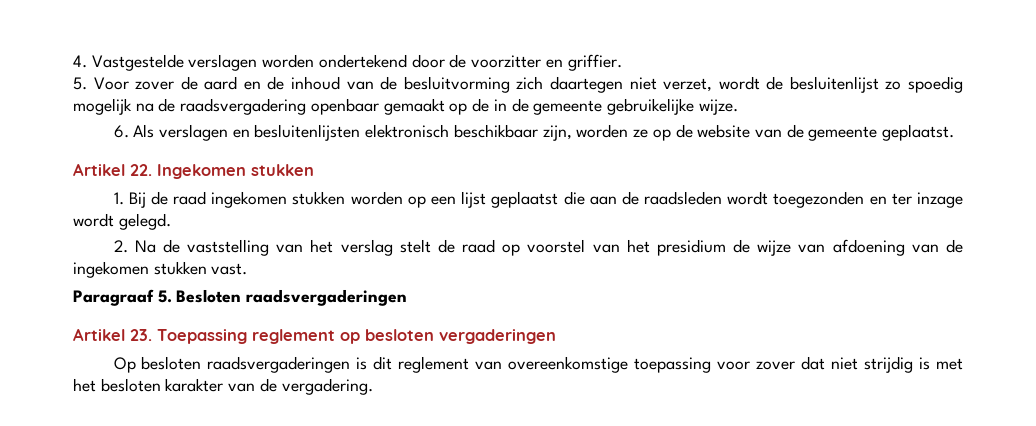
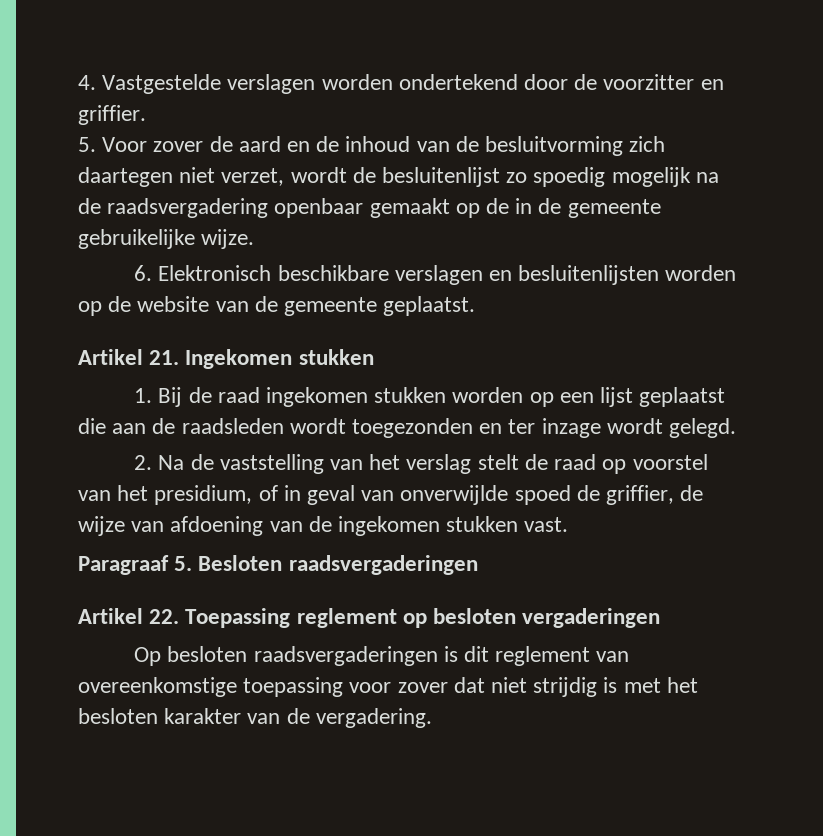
- 6. Als verslagen en besluitenlijsten elektronisch beschikbaar zijn, worden ze op de website van de gemeente geplaatst.
+ 6. Elektronisch beschikbare verslagen en besluitenlijsten worden op de website van de gemeente geplaatst.
- Artikel 22. Ingekomen stukken
+ Artikel 21. Ingekomen stukken
- 2. Na de vaststelling van het verslag stelt de raad op voorstel van het presidium de wijze van afdoening van de ingekomen stukken vast.
+ 2. Na de vaststelling van het verslag stelt de raad op voorstel van het presidium, of in geval van onverwijlde spoed de griffier, de wijze van afdoening van de ingekomen stukken vast.
- Artikel 23. Toepassing reglement op besloten vergaderingen
+ Artikel 22. Toepassing reglement op besloten vergaderingen

